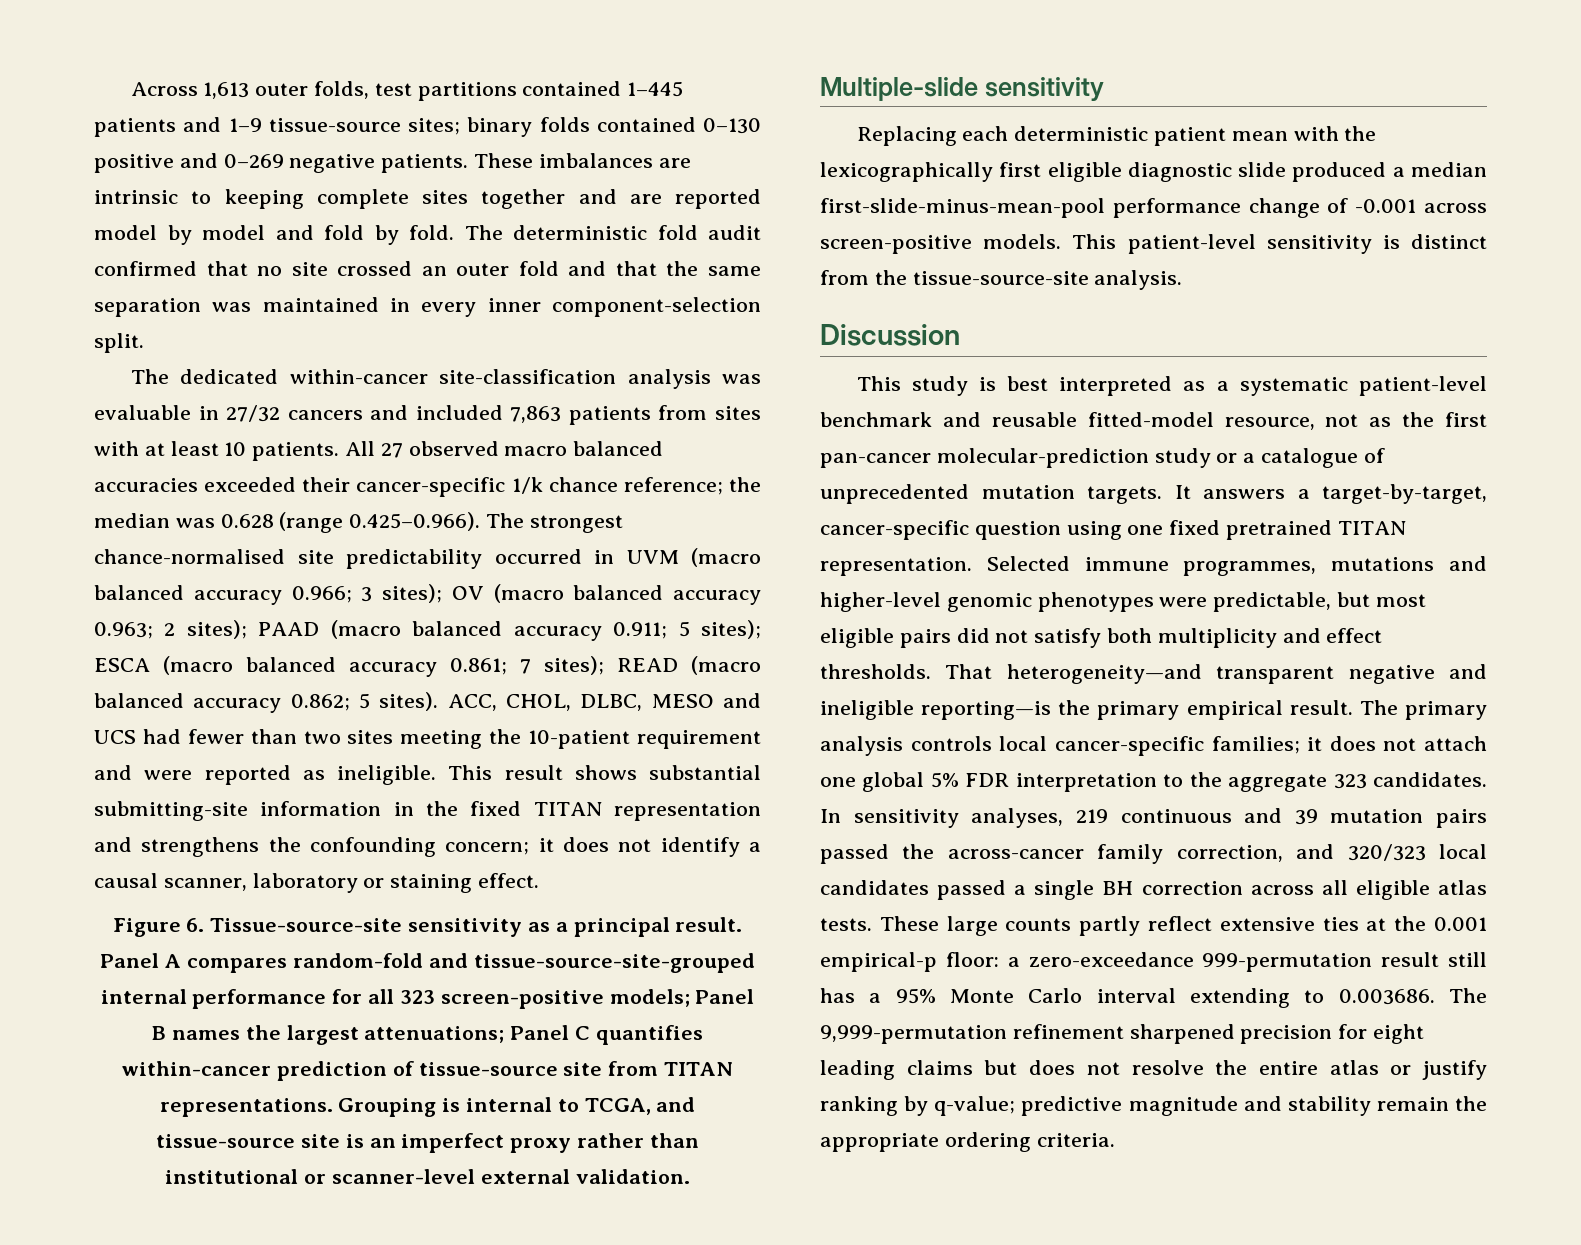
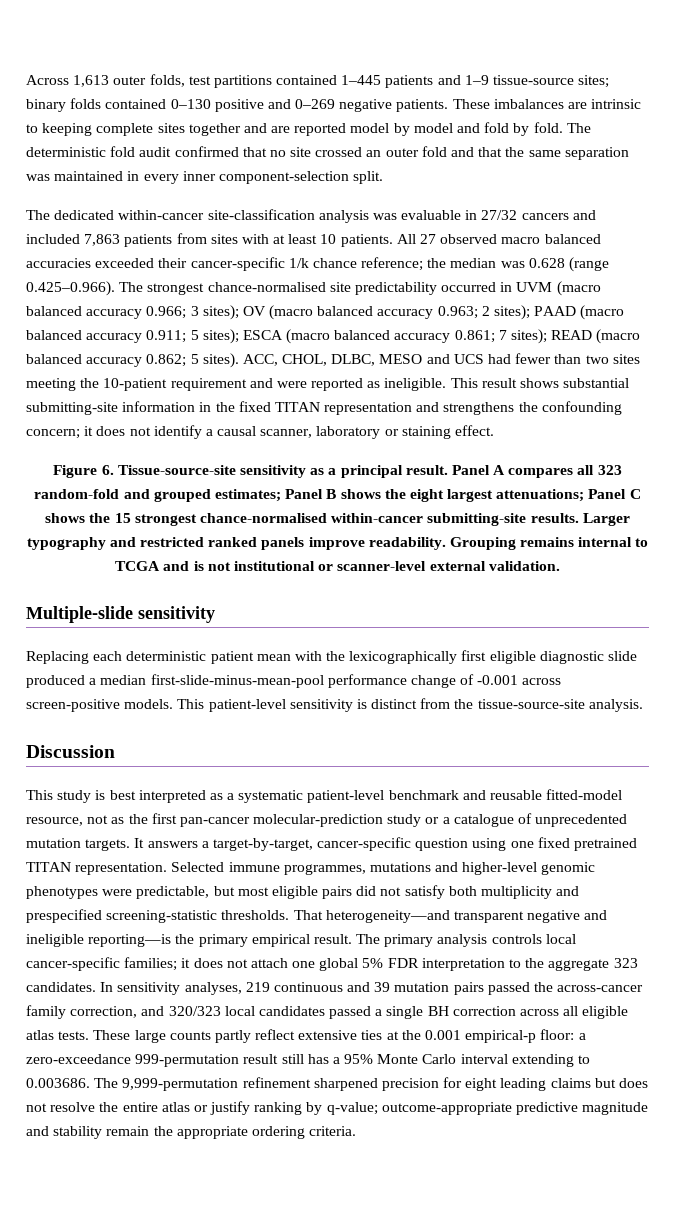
- Panel A compares random-fold and tissue-source-site-grouped internal performance for all 323 screen-positive models; Panel B names the largest attenuations; Panel C quantifies within-cancer prediction of tissue-source site from TITAN representations. Grouping is internal to TCGA, and tissue-source site is an imperfect proxy rather than institutional or scanner-level external validation.
+ Panel A compares all 323 random-fold and grouped estimates; Panel B shows the eight largest attenuations; Panel C shows the 15 strongest chance-normalised within-cancer submitting-site results. Larger typography and restricted ranked panels improve readability. Grouping remains internal to TCGA and is not institutional or scanner-level external validation.
- Selected immune programmes, mutations and higher-level genomic phenotypes were predictable, but most eligible pairs did not satisfy both multiplicity and effect thresholds.
+ Selected immune programmes, mutations and higher-level genomic phenotypes were predictable, but most eligible pairs did not satisfy both multiplicity and prespecified screening-statistic thresholds.
- These large counts partly reflect extensive ties at the 0.001 empirical-p floor: a zero-exceedance 999-permutation result still has a 95% Monte Carlo interval extending to 0.003686. The 9,999-permutation refinement sharpened precision for eight leading claims but does not resolve the entire atlas or justify ranking by q-value; predictive magnitude and stability remain the appropriate ordering criteria.
+ These large counts partly reflect extensive ties at the 0.001 empirical-p floor: a zero-exceedance 999-permutation result still has a 95% Monte Carlo interval extending to 0.003686. The 9,999-permutation refinement sharpened precision for eight leading claims but does not resolve the entire atlas or justify ranking by q-value; outcome-appropriate predictive magnitude and stability remain the appropriate ordering criteria.

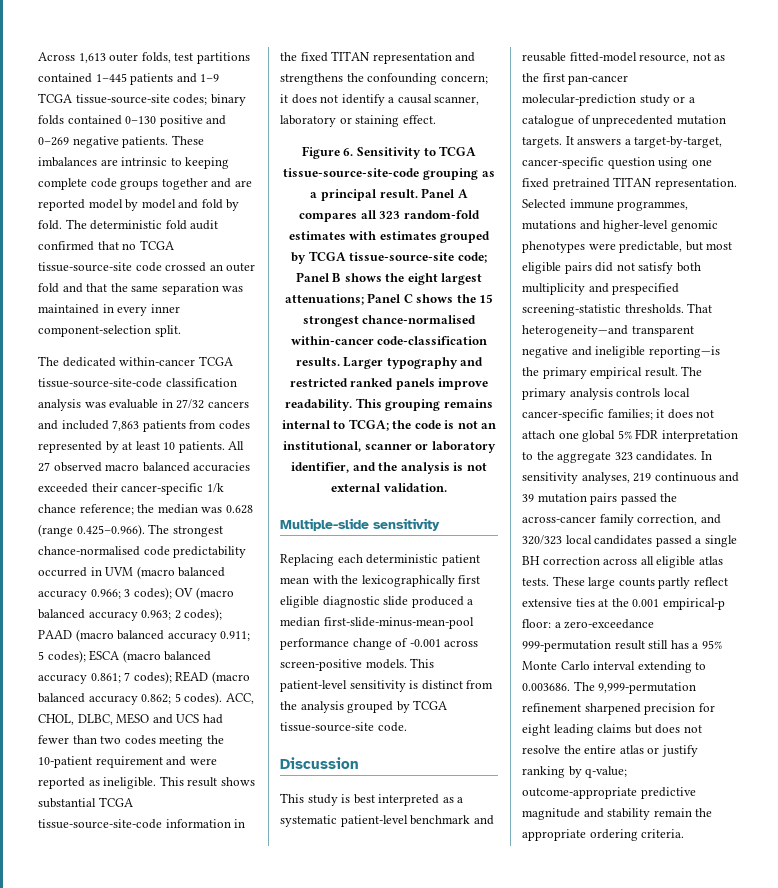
- Across 1,613 outer folds, test partitions contained 1–445 patients and 1–9 tissue-source sites; binary folds contained 0–130 positive and 0–269 negative patients.
+ Across 1,613 outer folds, test partitions contained 1–445 patients and 1–9 TCGA tissue-source-site codes; binary folds contained 0–130 positive and 0–269 negative patients.
- These imbalances are intrinsic to keeping complete sites together and are reported model by model and fold by fold.
+ These imbalances are intrinsic to keeping complete code groups together and are reported model by model and fold by fold.
- The deterministic fold audit confirmed that no site crossed an outer fold and that the same separation was maintained in every inner component-selection split.
+ The deterministic fold audit confirmed that no TCGA tissue-source-site code crossed an outer fold and that the same separation was maintained in every inner component-selection split.
- The dedicated within-cancer site-classification analysis was evaluable in 27/32 cancers and included 7,863 patients from sites with at least 10 patients.
+ The dedicated within-cancer TCGA tissue-source-site-code classification analysis was evaluable in 27/32 cancers and included 7,863 patients from codes represented by at least 10 patients.
- All 27 observed macro balanced accuracies exceeded their cancer-specific 1/k chance reference; the median was 0.628 (range 0.425–0.966). The strongest chance-normalised site predictability occurred in UVM (macro balanced accuracy 0.966; 3 sites); OV (macro balanced accuracy 0.963; 2 sites); PAAD (macro balanced accuracy 0.911; 5 sites); ESCA (macro balanced accuracy 0.861; 7 sites); READ (macro balanced accuracy 0.862; 5 sites).
+ All 27 observed macro balanced accuracies exceeded their cancer-specific 1/k chance reference; the median was 0.628 (range 0.425–0.966). The strongest chance-normalised code predictability occurred in UVM (macro balanced accuracy 0.966; 3 codes); OV (macro balanced accuracy 0.963; 2 codes); PAAD (macro balanced accuracy 0.911; 5 codes); ESCA (macro balanced accuracy 0.861; 7 codes); READ (macro balanced accuracy 0.862; 5 codes).
- ACC, CHOL, DLBC, MESO and UCS had fewer than two sites meeting the 10-patient requirement and were reported as ineligible.
+ ACC, CHOL, DLBC, MESO and UCS had fewer than two codes meeting the 10-patient requirement and were reported as ineligible.
- This result shows substantial submitting-site information in the fixed TITAN representation and strengthens the confounding concern; it does not identify a causal scanner, laboratory or staining effect.
+ This result shows substantial TCGA tissue-source-site-code information in the fixed TITAN representation and strengthens the confounding concern; it does not identify a causal scanner, laboratory or staining effect.
- Figure 6. Tissue-source-site sensitivity as a principal result.
+ Figure 6. Sensitivity to TCGA tissue-source-site-code grouping as a principal result.
- Panel A compares all 323 random-fold and grouped estimates; Panel B shows the eight largest attenuations; Panel C shows the 15 strongest chance-normalised within-cancer submitting-site results.
+ Panel A compares all 323 random-fold estimates with estimates grouped by TCGA tissue-source-site code; Panel B shows the eight largest attenuations; Panel C shows the 15 strongest chance-normalised within-cancer code-classification results.
- Grouping remains internal to TCGA and is not institutional or scanner-level external validation.
+ This grouping remains internal to TCGA; the code is not an institutional, scanner or laboratory identifier, and the analysis is not external validation.
- This patient-level sensitivity is distinct from the tissue-source-site analysis.
+ This patient-level sensitivity is distinct from the analysis grouped by TCGA tissue-source-site code.

